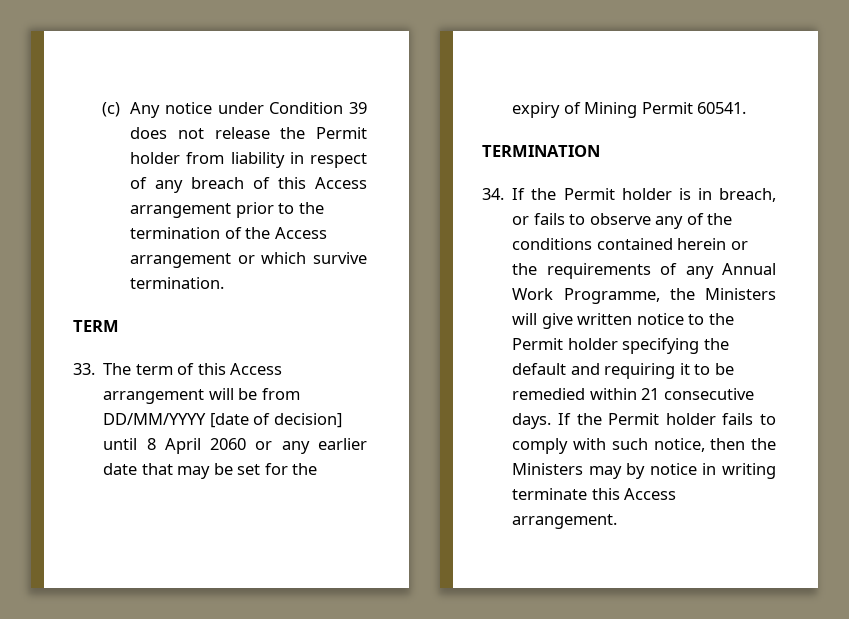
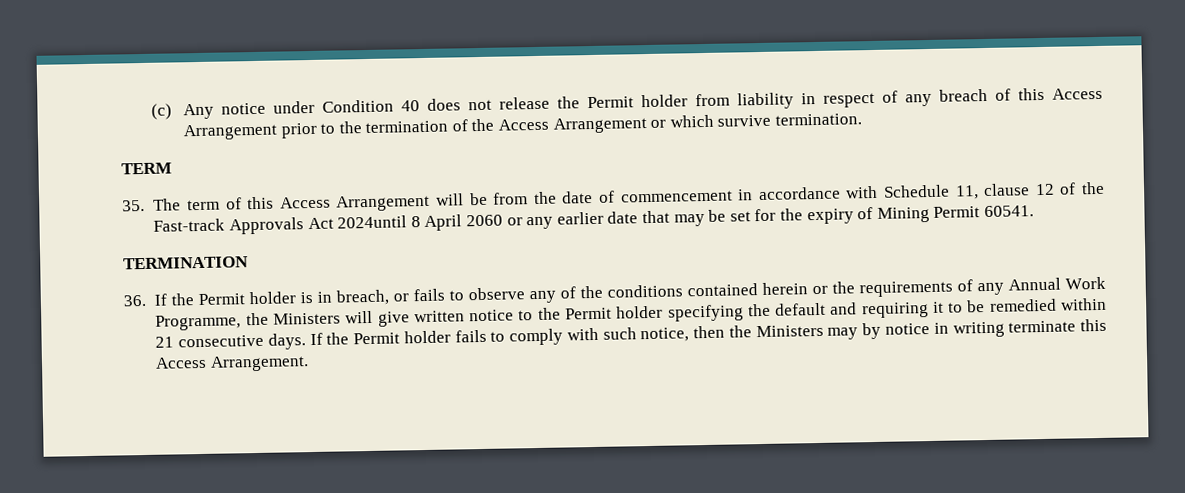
- (c) Any notice under Condition 39 does not release the Permit holder from liability in respect of any breach of this Access arrangement prior to the termination of the Access arrangement or which survive termination.
+ (c) Any notice under Condition 40 does not release the Permit holder from liability in respect of any breach of this Access Arrangement prior to the termination of the Access Arrangement or which survive termination.
- 33. The term of this Access arrangement will be from DD/MM/YYYY [date of decision] until 8 April 2060 or any earlier date that may be set for the expiry of Mining Permit 60541.
+ 35. The term of this Access Arrangement will be from the date of commencement in accordance with Schedule 11, clause 12 of the Fast-track Approvals Act 2024until 8 April 2060 or any earlier date that may be set for the expiry of Mining Permit 60541.
- 34. If the Permit holder is in breach, or fails to observe any of the conditions contained herein or the requirements of any Annual Work Programme, the Ministers will give written notice to the Permit holder specifying the default and requiring it to be remedied within 21 consecutive days.
+ 36. If the Permit holder is in breach, or fails to observe any of the conditions contained herein or the requirements of any Annual Work Programme, the Ministers will give written notice to the Permit holder specifying the default and requiring it to be remedied within 21 consecutive days.
- If the Permit holder fails to comply with such notice, then the Ministers may by notice in writing terminate this Access arrangement.
+ If the Permit holder fails to comply with such notice, then the Ministers may by notice in writing terminate this Access Arrangement.

